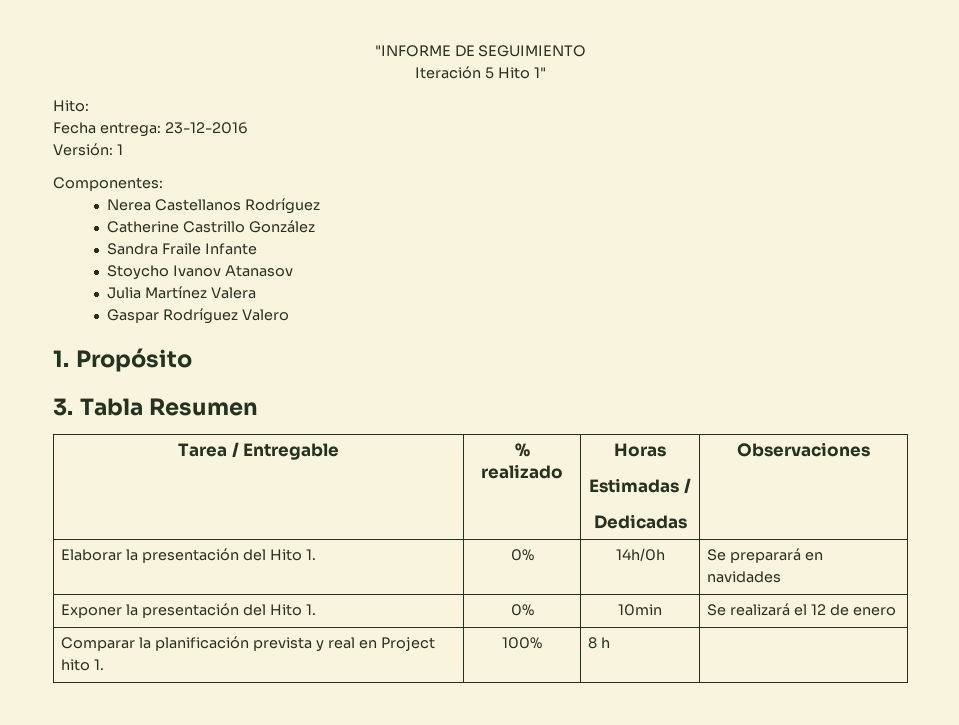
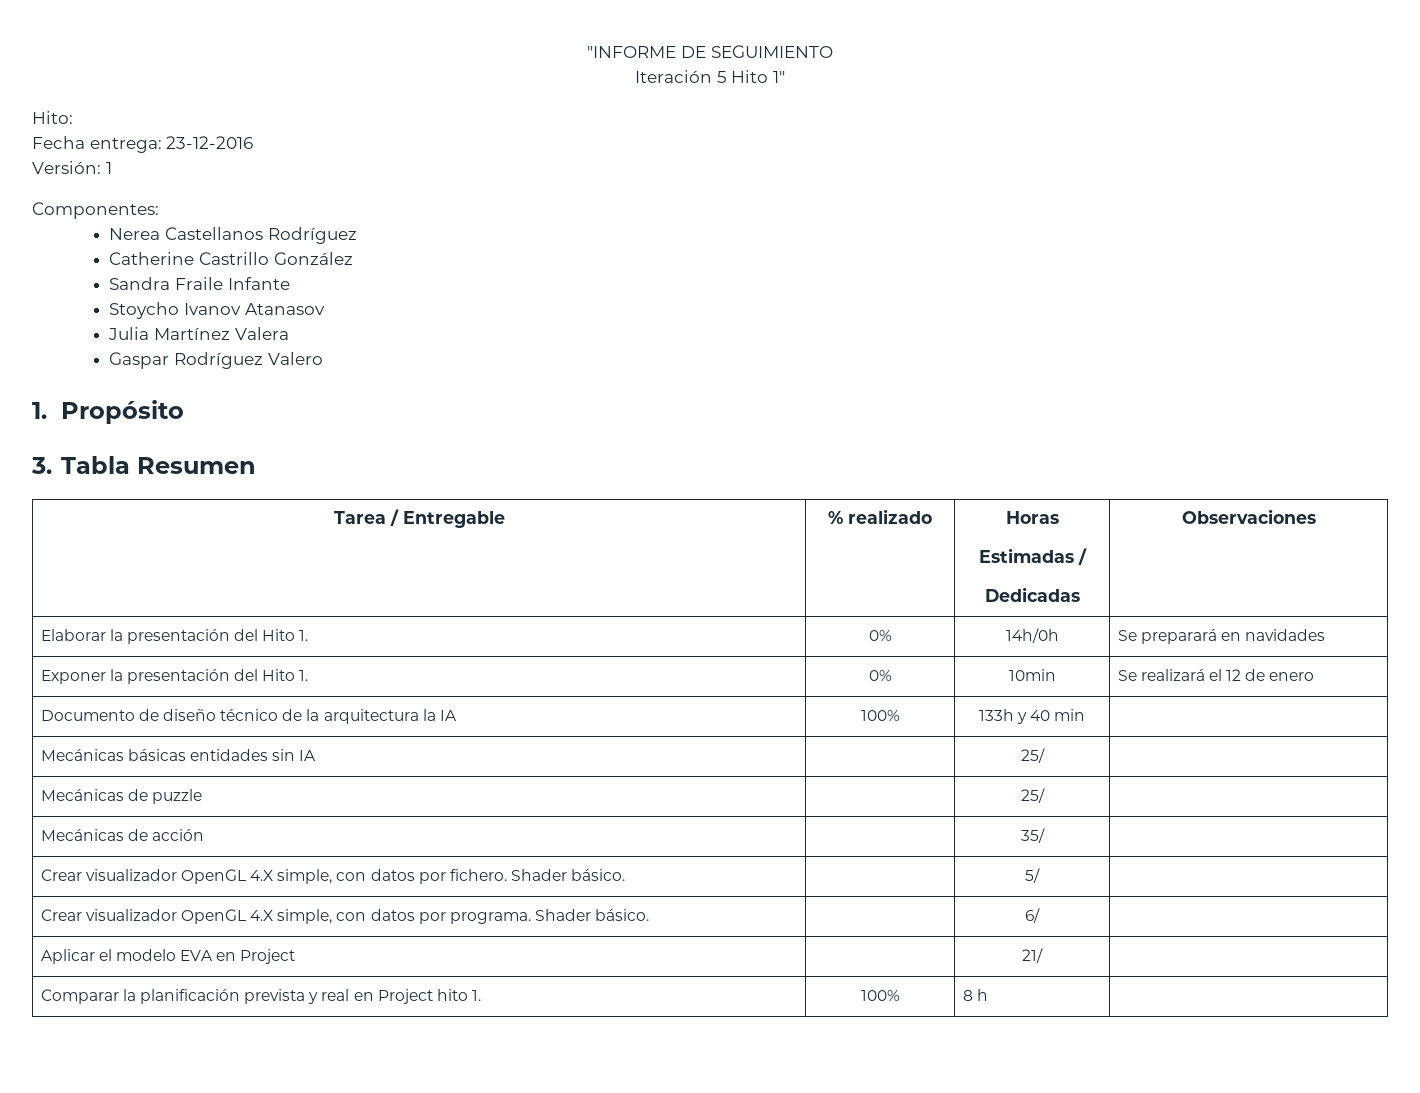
+ Documento de diseño técnico de la arquitectura la IA | 100% | 133h y 40 min |
+ Mecánicas básicas entidades sin IA | | 25/ |
+ Mecánicas de puzzle | | 25/ |
+ Mecánicas de acción | | 35/ |
+ Crear visualizador OpenGL 4.X simple, con datos por fichero. Shader básico. | | 5/ |
+ Crear visualizador OpenGL 4.X simple, con datos por programa. Shader básico. | | 6/ |
+ Aplicar el modelo EVA en Project | | 21/ |

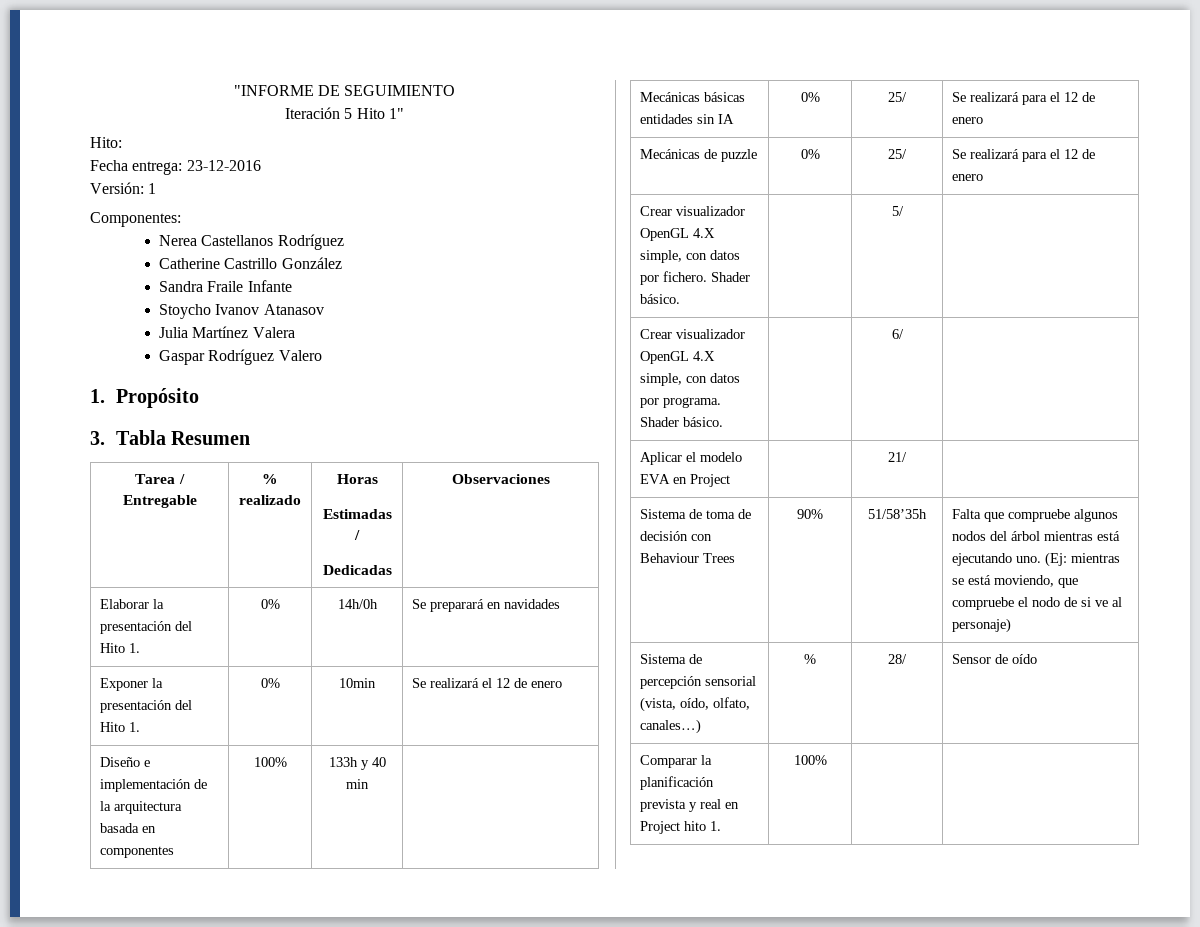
- Documento de diseño técnico de la arquitectura la IA | 100% | 133h y 40 min |
+ Diseño e implementación de la arquitectura basada en componentes | 100% | 133h y 40 min |
- Mecánicas básicas entidades sin IA | | 25/ |
+ Mecánicas básicas entidades sin IA | 0% | 25/ | Se realizará para el 12 de enero
- Mecánicas de puzzle | | 25/ |
- Mecánicas de acción | | 35/ |
+ Mecánicas de puzzle | 0% | 25/ | Se realizará para el 12 de enero
+ Sistema de toma de decisión con Behaviour Trees | 90% | 51/58’35h | Falta que compruebe algunos nodos del árbol mientras está ejecutando uno. (Ej: mientras se está moviendo, que compruebe el nodo de si ve al personaje)
+ Sistema de percepción sensorial (vista, oído, olfato, canales…) | % | 28/ | Sensor de oído
- Comparar la planificación prevista y real en Project hito 1. | 100% | 8 h |
+ Comparar la planificación prevista y real en Project hito 1. | 100% | |

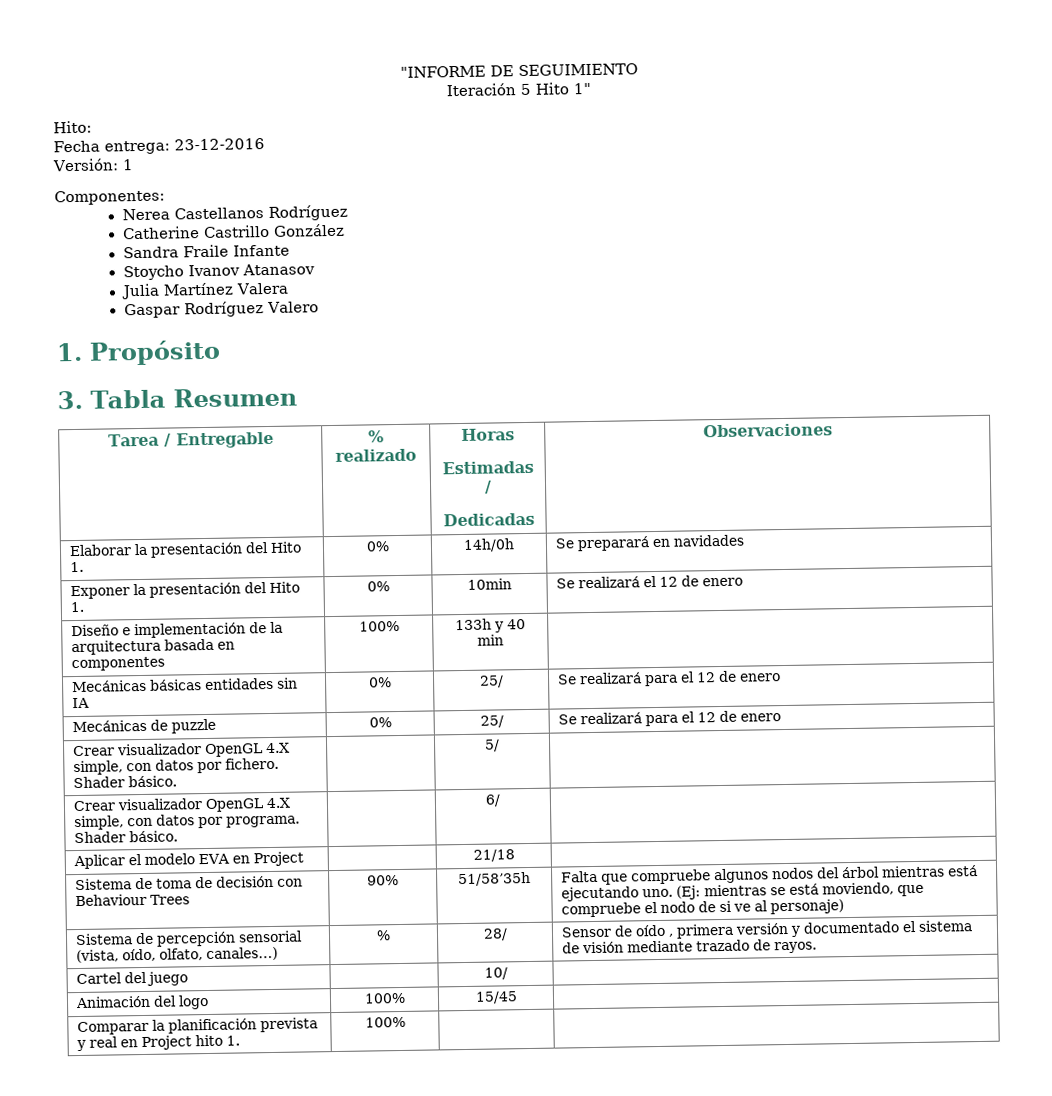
- Aplicar el modelo EVA en Project | | 21/ |
+ Aplicar el modelo EVA en Project | | 21/18 |
- Sistema de percepción sensorial (vista, oído, olfato, canales…) | % | 28/ | Sensor de oído
+ Sistema de percepción sensorial (vista, oído, olfato, canales…) | % | 28/ | Sensor de oído , primera versión y documentado el sistema de visión mediante trazado de rayos.
+ Cartel del juego | | 10/ |
+ Animación del logo | 100% | 15/45 |

